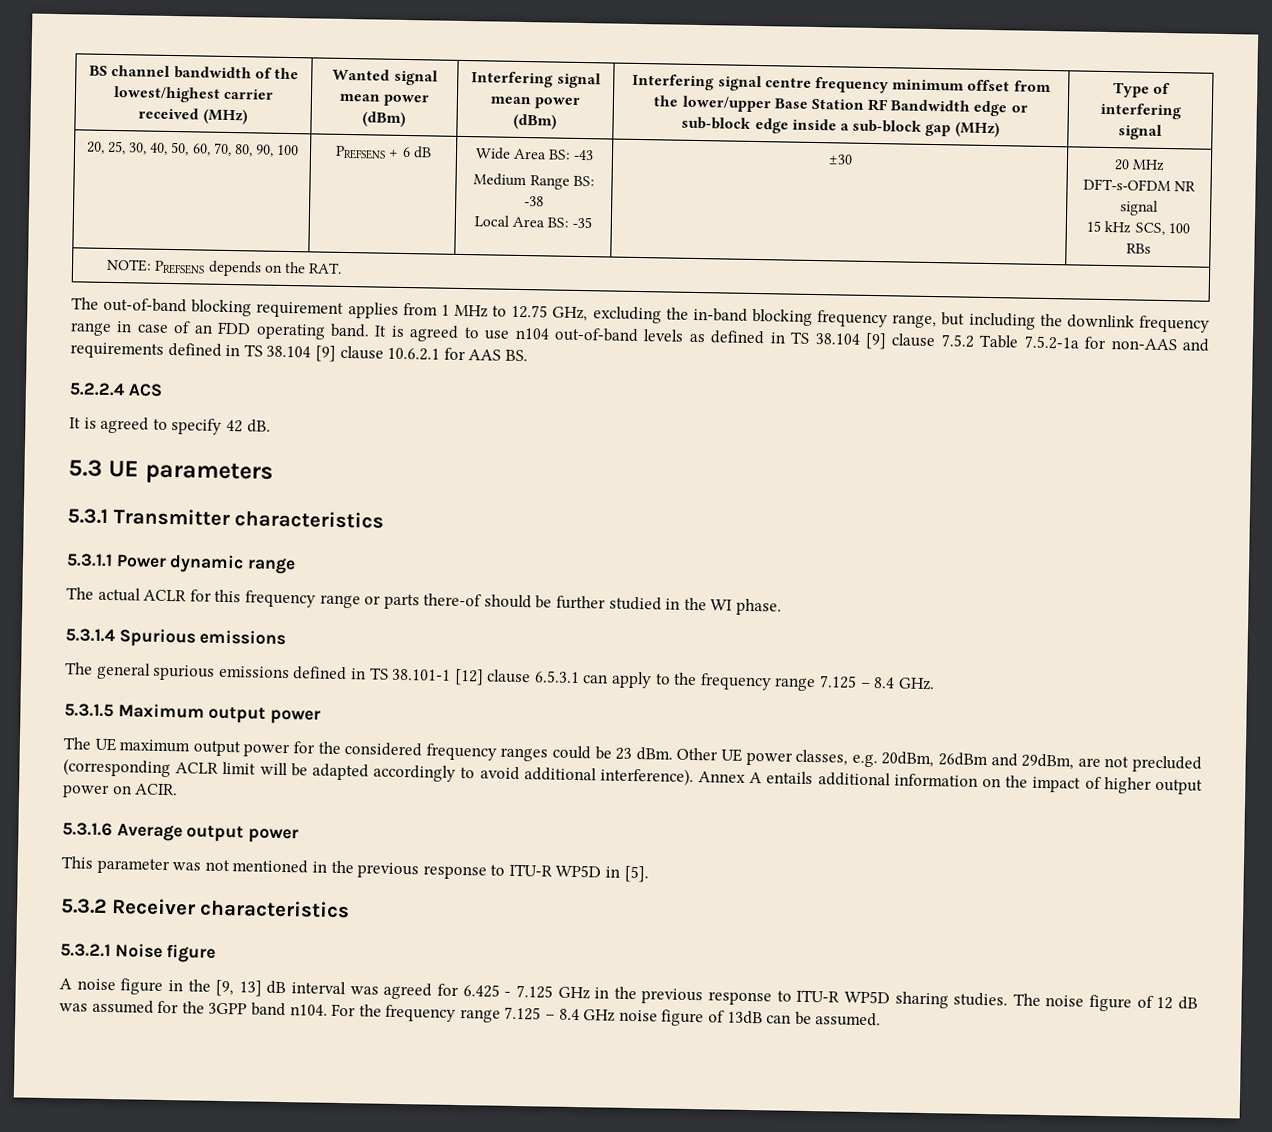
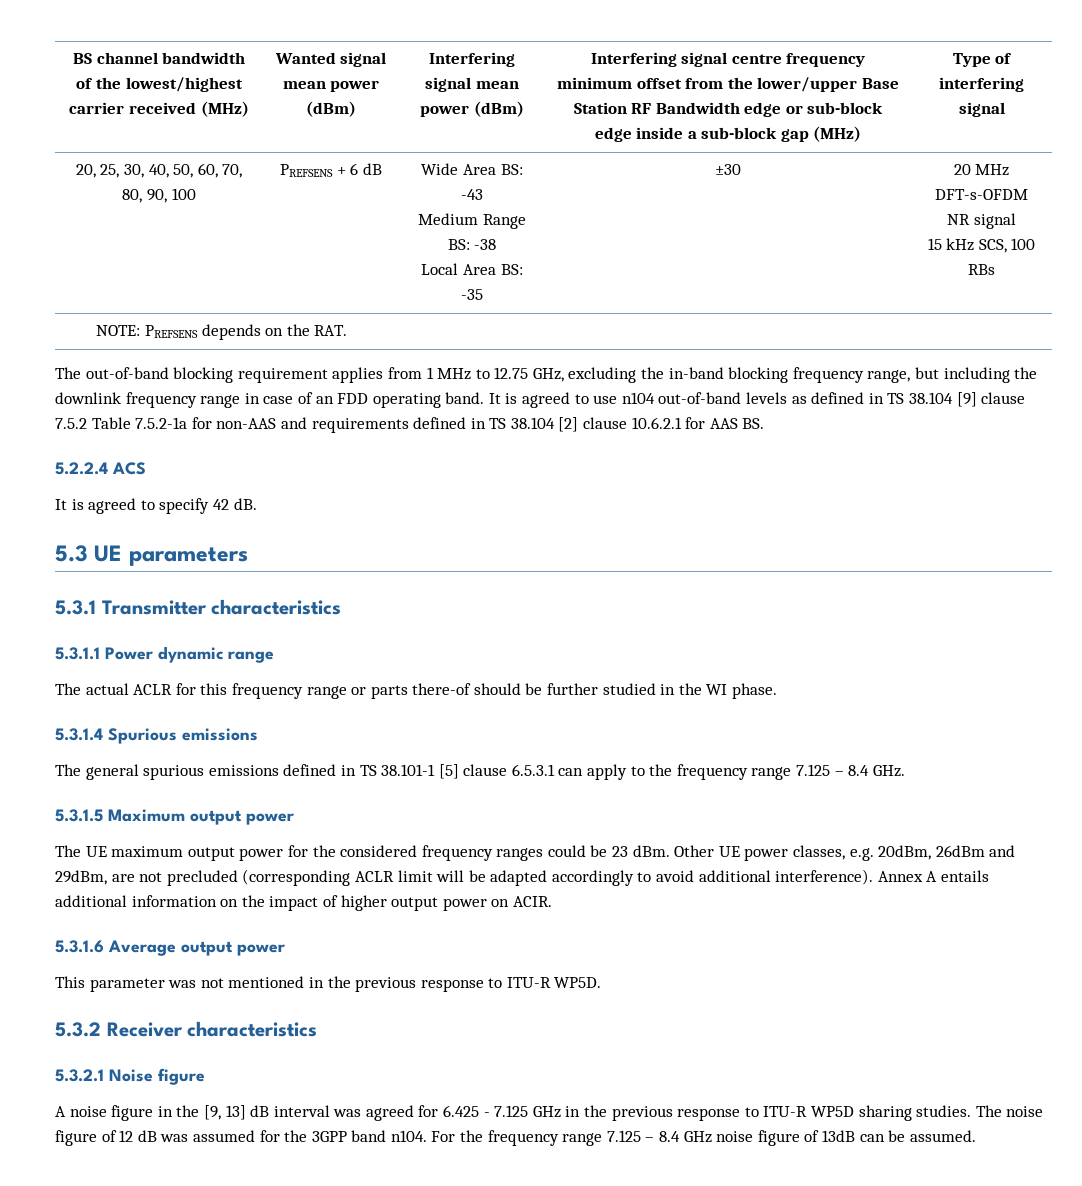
- It is agreed to use n104 out-of-band levels as defined in TS 38.104 [9] clause 7.5.2 Table 7.5.2-1a for non-AAS and requirements defined in TS 38.104 [9] clause 10.6.2.1 for AAS BS.
+ It is agreed to use n104 out-of-band levels as defined in TS 38.104 [9] clause 7.5.2 Table 7.5.2-1a for non-AAS and requirements defined in TS 38.104 [2] clause 10.6.2.1 for AAS BS.
- The general spurious emissions defined in TS 38.101-1 [12] clause 6.5.3.1 can apply to the frequency range 7.125 – 8.4 GHz.
+ The general spurious emissions defined in TS 38.101-1 [5] clause 6.5.3.1 can apply to the frequency range 7.125 – 8.4 GHz.
- This parameter was not mentioned in the previous response to ITU-R WP5D in [5].
+ This parameter was not mentioned in the previous response to ITU-R WP5D.

